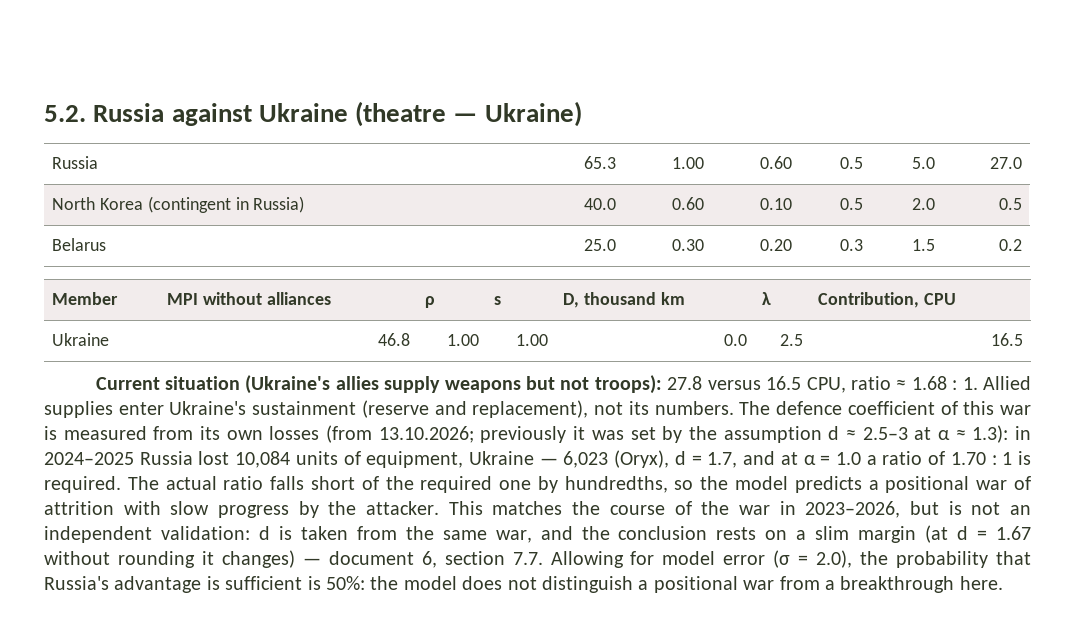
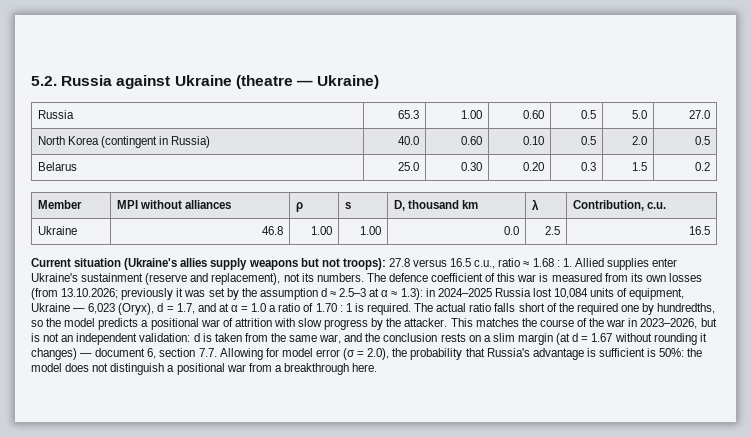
- Member | MPI without alliances | ρ | s | D, thousand km | λ | Contribution, CPU
+ Member | MPI without alliances | ρ | s | D, thousand km | λ | Contribution, c.u.
- Current situation (Ukraine's allies supply weapons but not troops): 27.8 versus 16.5 CPU, ratio ≈ 1.68 : 1. Allied supplies enter Ukraine's sustainment (reserve and replacement), not its numbers.
+ Current situation (Ukraine's allies supply weapons but not troops): 27.8 versus 16.5 c.u., ratio ≈ 1.68 : 1. Allied supplies enter Ukraine's sustainment (reserve and replacement), not its numbers.

